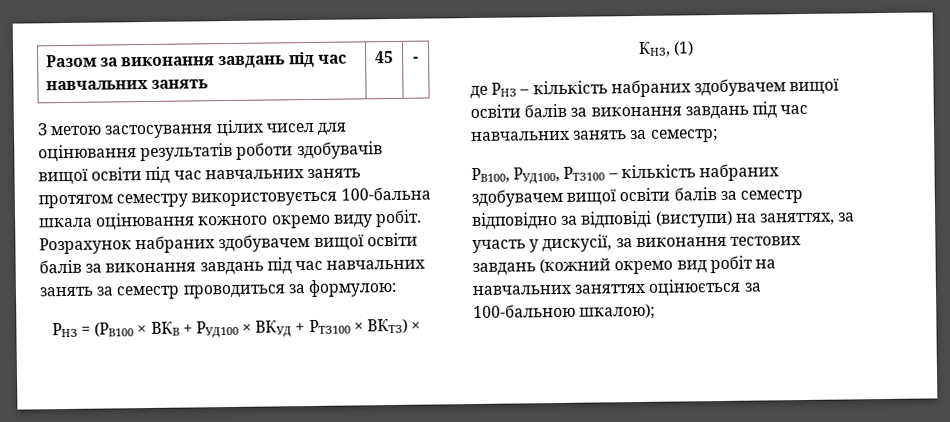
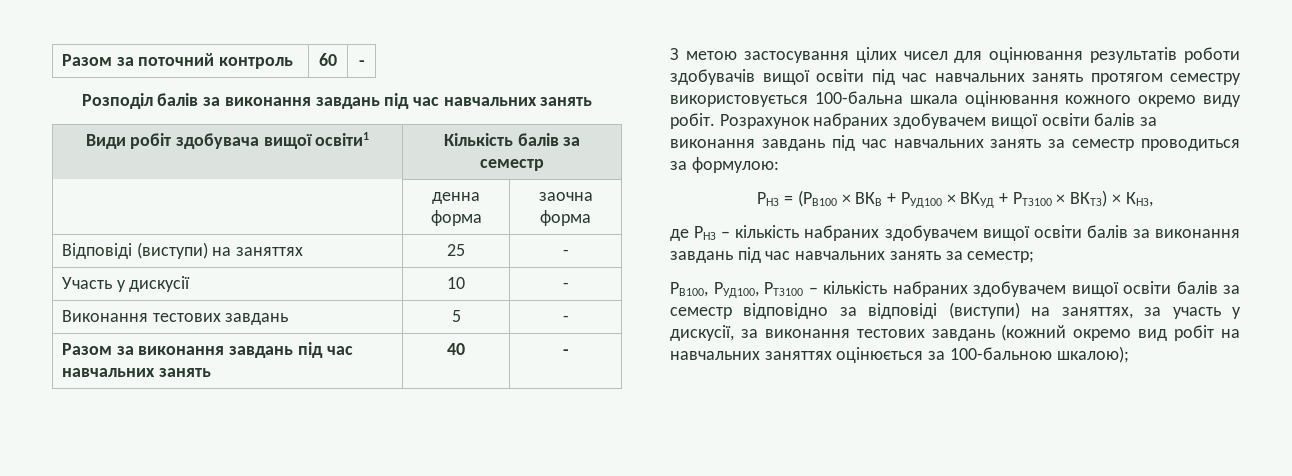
- Разом за виконання завдань під час навчальних занять | 45 | -
+ Разом за поточний контроль | 60 | -
+ Розподіл балів за виконання завдань під час навчальних занять
+ Види робіт здобувача вищої освіти1 | Кількість балів за семестр
+ | денна форма | заочна форма
+ Відповіді (виступи) на заняттях | 25 | -
+ Участь у дискусії | 10 | -
+ Виконання тестових завдань | 5 | -
+ Разом за виконання завдань під час навчальних занять | 40 | -
- РНЗ = (РВ100 × ВКВ + РУД100 × ВКУД + РТЗ100 × ВКТЗ) × КНЗ, (1)
+ РНЗ = (РВ100 × ВКВ + РУД100 × ВКУД + РТЗ100 × ВКТЗ) × КНЗ,

